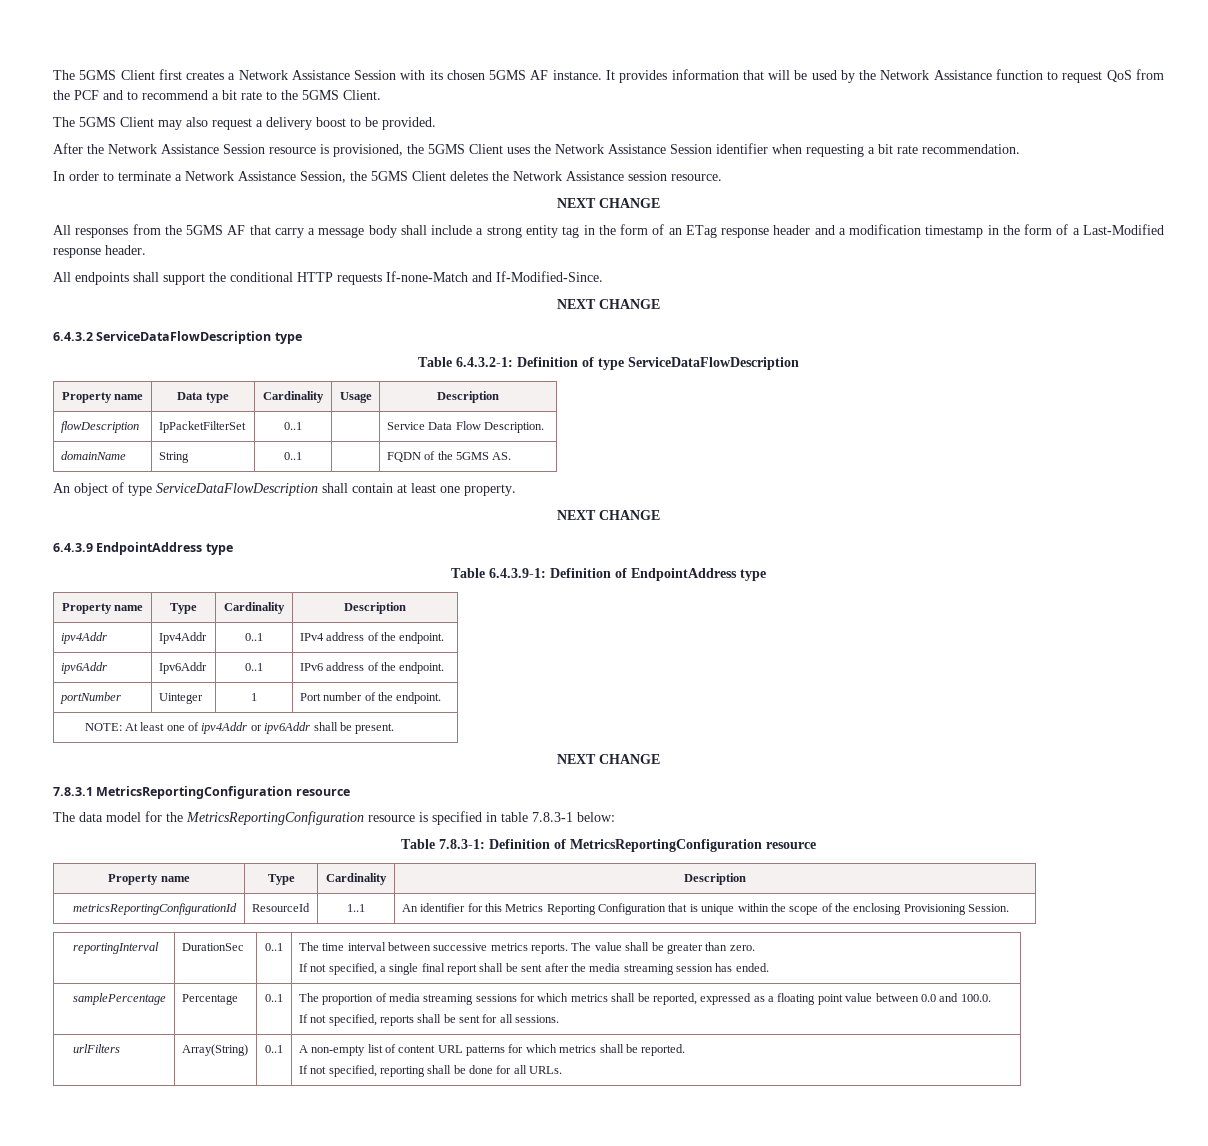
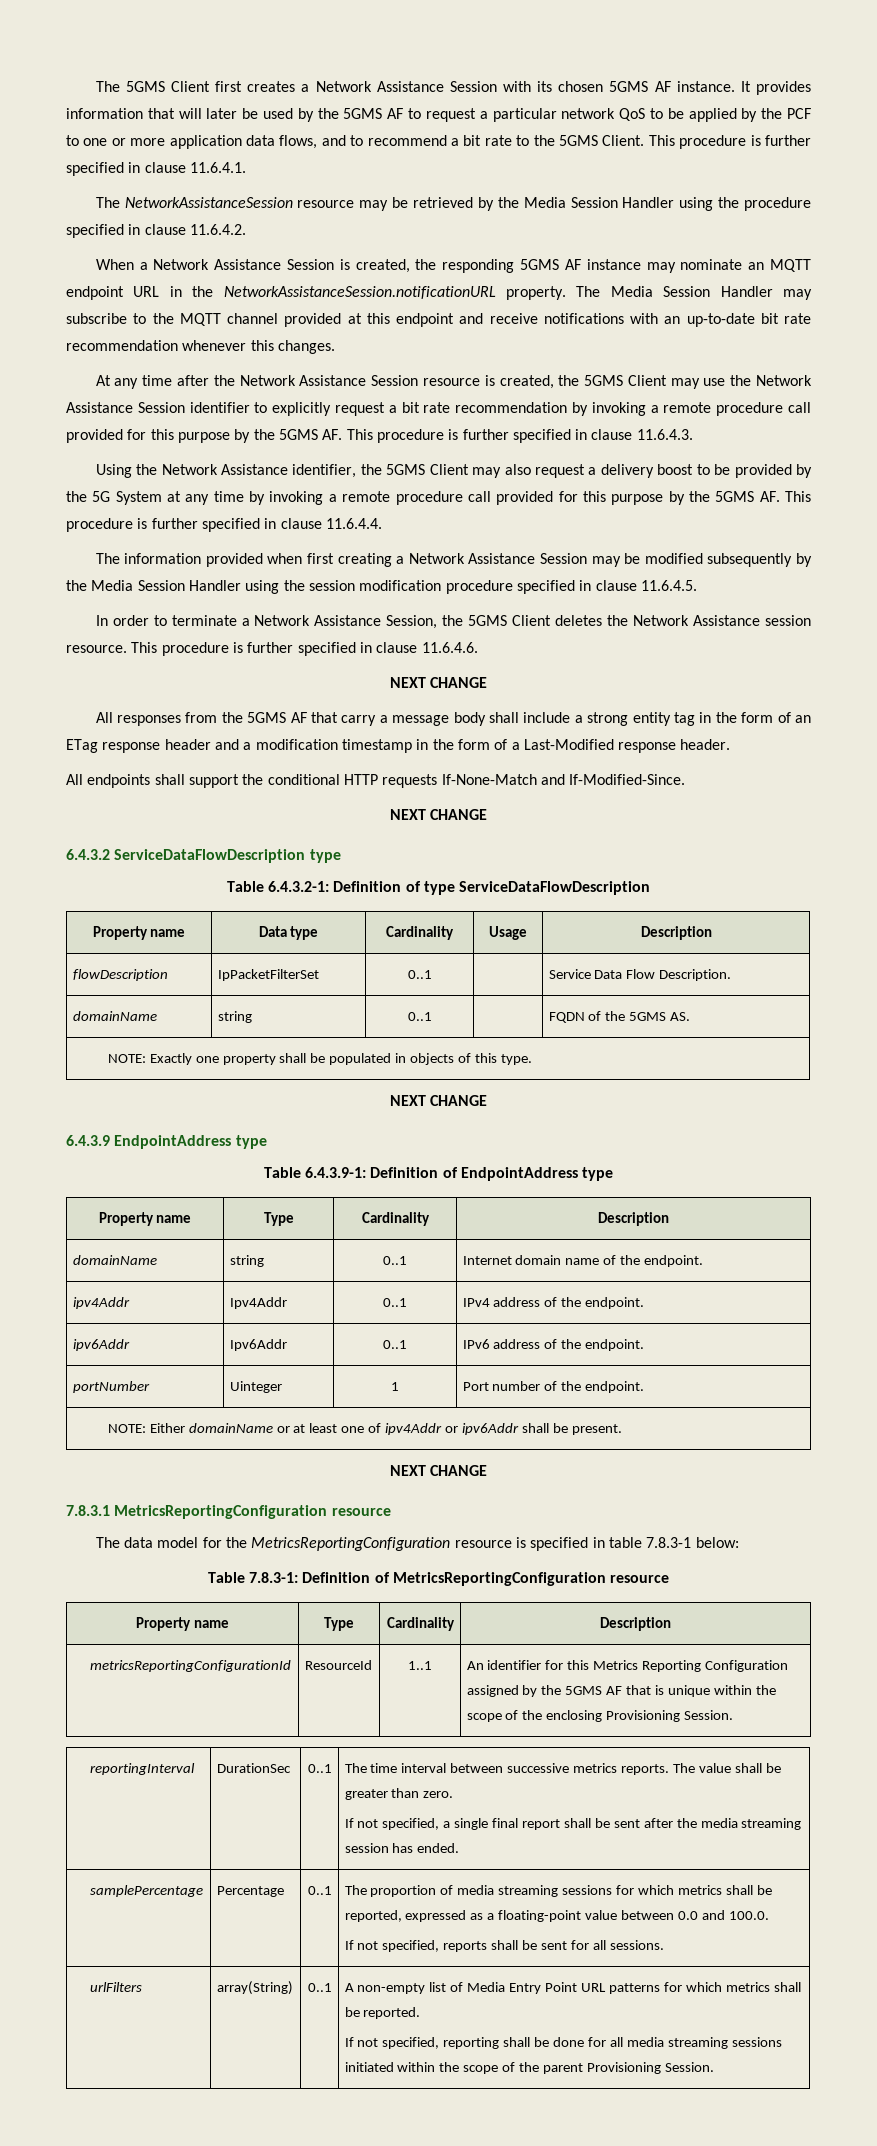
- It provides information that will be used by the Network Assistance function to request QoS from the PCF and to recommend a bit rate to the 5GMS Client.
- The 5GMS Client may also request a delivery boost to be provided.
- After the Network Assistance Session resource is provisioned, the 5GMS Client uses the Network Assistance Session identifier when requesting a bit rate recommendation.
+ It provides information that will later be used by the 5GMS AF to request a particular network QoS to be applied by the PCF to one or more application data flows, and to recommend a bit rate to the 5GMS Client. This procedure is further specified in clause 11.6.4.1.
+ The NetworkAssistanceSession resource may be retrieved by the Media Session Handler using the procedure specified in clause 11.6.4.2.
+ When a Network Assistance Session is created, the responding 5GMS AF instance may nominate an MQTT endpoint URL in the NetworkAssistanceSession.notificationURL property. The Media Session Handler may subscribe to the MQTT channel provided at this endpoint and receive notifications with an up-to-date bit rate recommendation whenever this changes.
+ At any time after the Network Assistance Session resource is created, the 5GMS Client may use the Network Assistance Session identifier to explicitly request a bit rate recommendation by invoking a remote procedure call provided for this purpose by the 5GMS AF. This procedure is further specified in clause 11.6.4.3.
+ Using the Network Assistance identifier, the 5GMS Client may also request a delivery boost to be provided by the 5G System at any time by invoking a remote procedure call provided for this purpose by the 5GMS AF. This procedure is further specified in clause 11.6.4.4.
+ The information provided when first creating a Network Assistance Session may be modified subsequently by the Media Session Handler using the session modification procedure specified in clause 11.6.4.5.
+ This procedure is further specified in clause 11.6.4.6.
- All endpoints shall support the conditional HTTP requests If-none-Match and If-Modified-Since.
+ All endpoints shall support the conditional HTTP requests If-None-Match and If-Modified-Since.
- domainName | String | 0..1 | | FQDN of the 5GMS AS.
+ domainName | string | 0..1 | | FQDN of the 5GMS AS.
- An object of type ServiceDataFlowDescription shall contain at least one property.
+ NOTE: Exactly one property shall be populated in objects of this type.
+ domainName | string | 0..1 | Internet domain name of the endpoint.
- NOTE: At least one of ipv4Addr or ipv6Addr shall be present.
+ NOTE: Either domainName or at least one of ipv4Addr or ipv6Addr shall be present.
- metricsReportingConfigurationId | ResourceId | 1..1 | An identifier for this Metrics Reporting Configuration that is unique within the scope of the enclosing Provisioning Session.
+ metricsReportingConfigurationId | ResourceId | 1..1 | An identifier for this Metrics Reporting Configuration assigned by the 5GMS AF that is unique within the scope of the enclosing Provisioning Session.
- samplePercentage | Percentage | 0..1 | The proportion of media streaming sessions for which metrics shall be reported, expressed as a floating point value between 0.0 and 100.0.
+ samplePercentage | Percentage | 0..1 | The proportion of media streaming sessions for which metrics shall be reported, expressed as a floating-point value between 0.0 and 100.0.
- urlFilters | Array(String) | 0..1 | A non-empty list of content URL patterns for which metrics shall be reported.
- If not specified, reporting shall be done for all URLs.
+ urlFilters | array(String) | 0..1 | A non-empty list of Media Entry Point URL patterns for which metrics shall be reported.
+ If not specified, reporting shall be done for all media streaming sessions initiated within the scope of the parent Provisioning Session.

